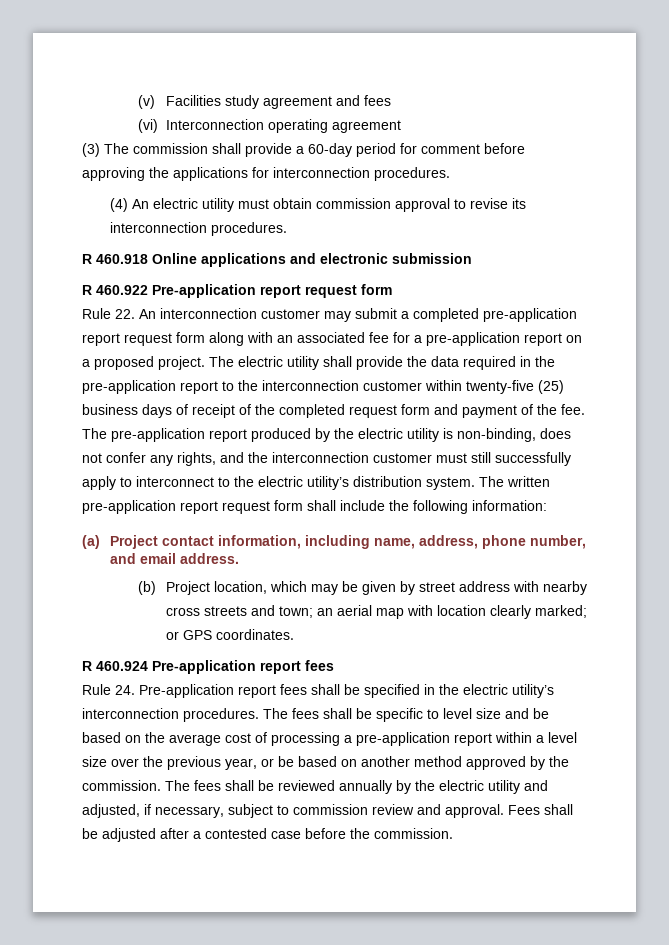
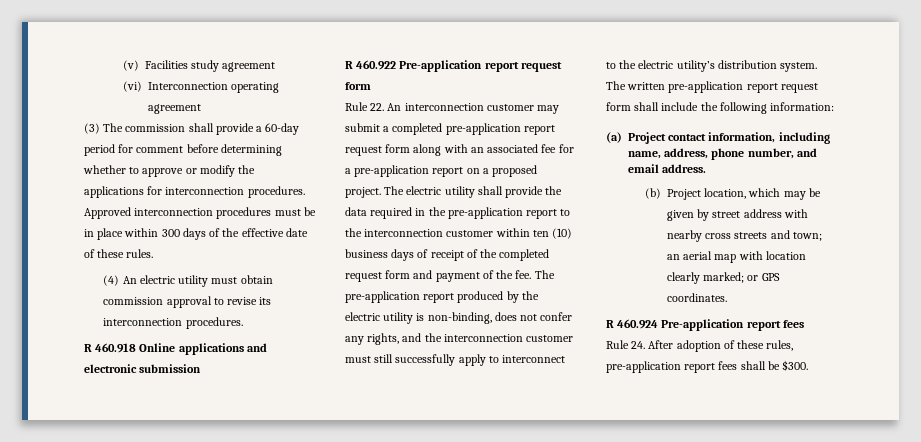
- (v) Facilities study agreement and fees
+ (v) Facilities study agreement
- (3) The commission shall provide a 60-day period for comment before approving the applications for interconnection procedures.
+ (3) The commission shall provide a 60-day period for comment before determining whether to approve or modify the applications for interconnection procedures. Approved interconnection procedures must be in place within 300 days of the effective date of these rules.
- The electric utility shall provide the data required in the pre-application report to the interconnection customer within twenty-five (25) business days of receipt of the completed request form and payment of the fee.
+ The electric utility shall provide the data required in the pre-application report to the interconnection customer within ten (10) business days of receipt of the completed request form and payment of the fee.
- Rule 24. Pre-application report fees shall be specified in the electric utility’s interconnection procedures. The fees shall be specific to level size and be based on the average cost of processing a pre-application report within a level size over the previous year, or be based on another method approved by the commission. The fees shall be reviewed annually by the electric utility and adjusted, if necessary, subject to commission review and approval. Fees shall be adjusted after a contested case before the commission.
+ Rule 24. After adoption of these rules, pre-application report fees shall be $300.

